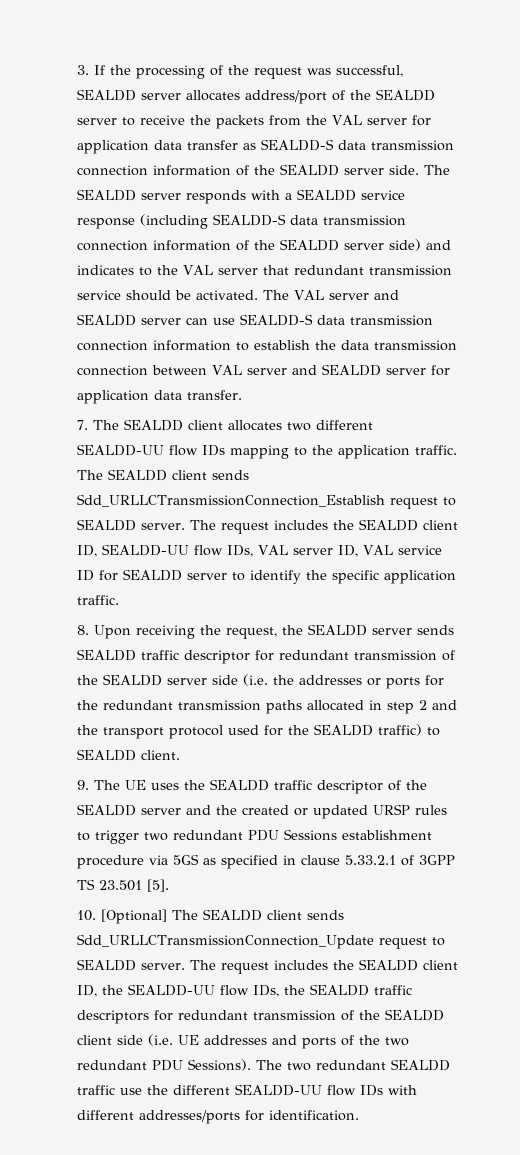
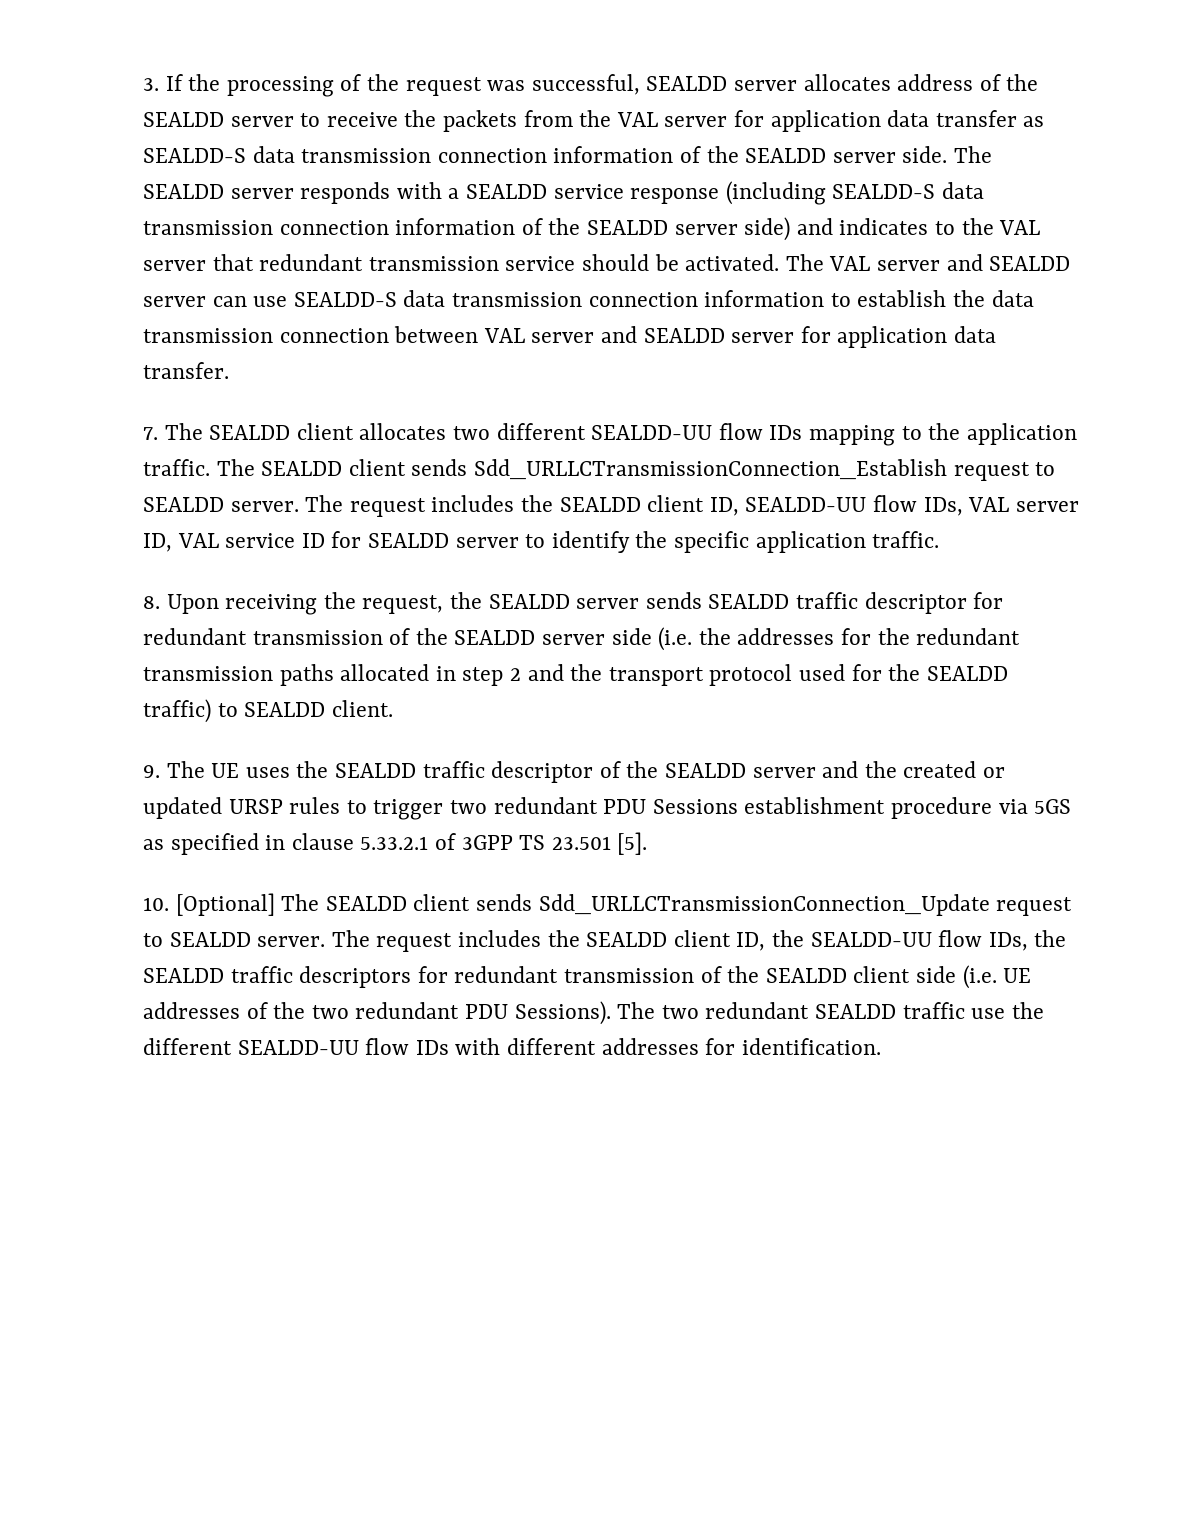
- 3. If the processing of the request was successful, SEALDD server allocates address/port of the SEALDD server to receive the packets from the VAL server for application data transfer as SEALDD-S data transmission connection information of the SEALDD server side.
+ 3. If the processing of the request was successful, SEALDD server allocates address of the SEALDD server to receive the packets from the VAL server for application data transfer as SEALDD-S data transmission connection information of the SEALDD server side.
- 8. Upon receiving the request, the SEALDD server sends SEALDD traffic descriptor for redundant transmission of the SEALDD server side (i.e. the addresses or ports for the redundant transmission paths allocated in step 2 and the transport protocol used for the SEALDD traffic) to SEALDD client.
+ 8. Upon receiving the request, the SEALDD server sends SEALDD traffic descriptor for redundant transmission of the SEALDD server side (i.e. the addresses for the redundant transmission paths allocated in step 2 and the transport protocol used for the SEALDD traffic) to SEALDD client.
- The request includes the SEALDD client ID, the SEALDD-UU flow IDs, the SEALDD traffic descriptors for redundant transmission of the SEALDD client side (i.e. UE addresses and ports of the two redundant PDU Sessions).
+ The request includes the SEALDD client ID, the SEALDD-UU flow IDs, the SEALDD traffic descriptors for redundant transmission of the SEALDD client side (i.e. UE addresses of the two redundant PDU Sessions).
- The two redundant SEALDD traffic use the different SEALDD-UU flow IDs with different addresses/ports for identification.
+ The two redundant SEALDD traffic use the different SEALDD-UU flow IDs with different addresses for identification.

